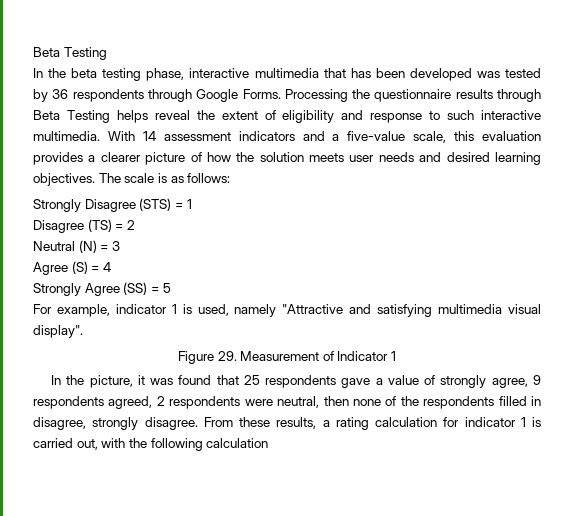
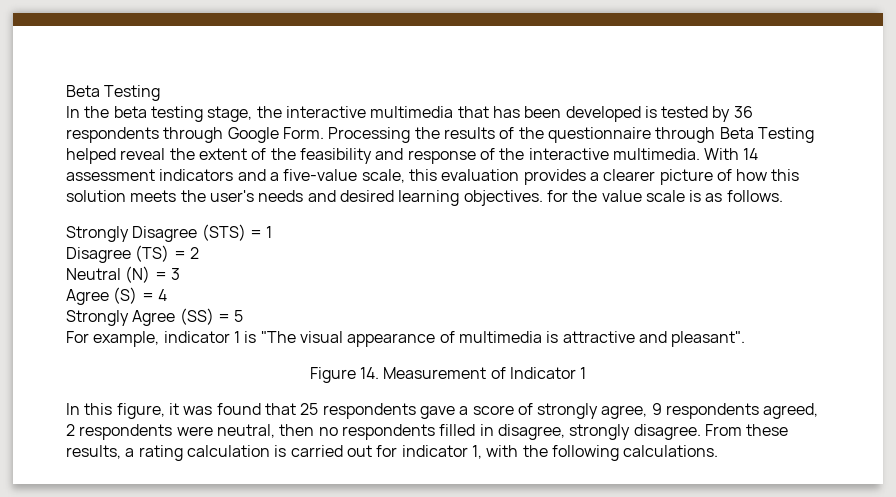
- In the beta testing phase, interactive multimedia that has been developed was tested by 36 respondents through Google Forms.
+ In the beta testing stage, the interactive multimedia that has been developed is tested by 36 respondents through Google Form.
- Processing the questionnaire results through Beta Testing helps reveal the extent of eligibility and response to such interactive multimedia.
+ Processing the results of the questionnaire through Beta Testing helped reveal the extent of the feasibility and response of the interactive multimedia.
- With 14 assessment indicators and a five-value scale, this evaluation provides a clearer picture of how the solution meets user needs and desired learning objectives. The scale is as follows:
+ With 14 assessment indicators and a five-value scale, this evaluation provides a clearer picture of how this solution meets the user's needs and desired learning objectives. for the value scale is as follows.
- For example, indicator 1 is used, namely "Attractive and satisfying multimedia visual display".
+ For example, indicator 1 is "The visual appearance of multimedia is attractive and pleasant".
- Figure 29. Measurement of Indicator 1
+ Figure 14. Measurement of Indicator 1
- In the picture, it was found that 25 respondents gave a value of strongly agree, 9 respondents agreed, 2 respondents were neutral, then none of the respondents filled in disagree, strongly disagree.
+ In this figure, it was found that 25 respondents gave a score of strongly agree, 9 respondents agreed, 2 respondents were neutral, then no respondents filled in disagree, strongly disagree.
- From these results, a rating calculation for indicator 1 is carried out, with the following calculation
+ From these results, a rating calculation is carried out for indicator 1, with the following calculations.

